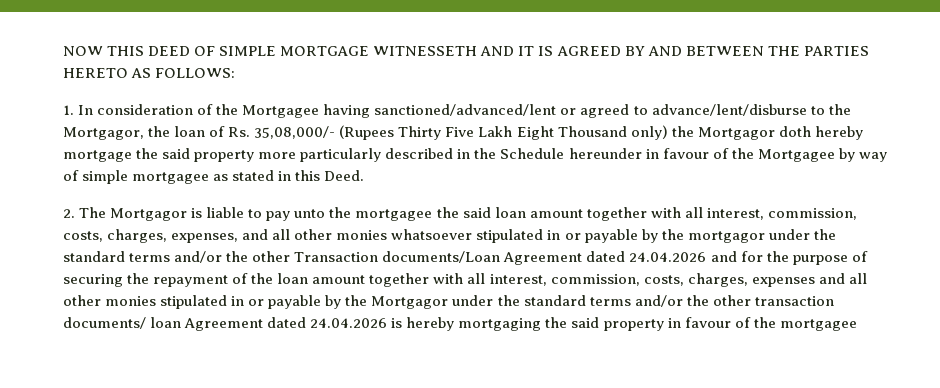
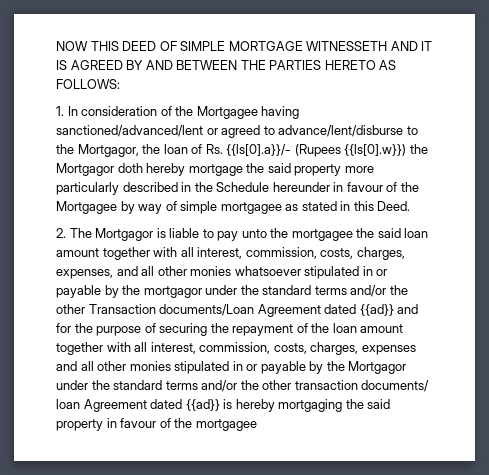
- 1. In consideration of the Mortgagee having sanctioned/advanced/lent or agreed to advance/lent/disburse to the Mortgagor, the loan of Rs. 35,08,000/- (Rupees Thirty Five Lakh Eight Thousand only) the Mortgagor doth hereby mortgage the said property more particularly described in the Schedule hereunder in favour of the Mortgagee by way of simple mortgagee as stated in this Deed.
+ 1. In consideration of the Mortgagee having sanctioned/advanced/lent or agreed to advance/lent/disburse to the Mortgagor, the loan of Rs. {{ls[0].a}}/- (Rupees {{ls[0].w}}) the Mortgagor doth hereby mortgage the said property more particularly described in the Schedule hereunder in favour of the Mortgagee by way of simple mortgagee as stated in this Deed.
- 2. The Mortgagor is liable to pay unto the mortgagee the said loan amount together with all interest, commission, costs, charges, expenses, and all other monies whatsoever stipulated in or payable by the mortgagor under the standard terms and/or the other Transaction documents/Loan Agreement dated 24.04.2026 and for the purpose of securing the repayment of the loan amount together with all interest, commission, costs, charges, expenses and all other monies stipulated in or payable by the Mortgagor under the standard terms and/or the other transaction documents/ loan Agreement dated 24.04.2026 is hereby mortgaging the said property in favour of the mortgagee
+ 2. The Mortgagor is liable to pay unto the mortgagee the said loan amount together with all interest, commission, costs, charges, expenses, and all other monies whatsoever stipulated in or payable by the mortgagor under the standard terms and/or the other Transaction documents/Loan Agreement dated {{ad}} and for the purpose of securing the repayment of the loan amount together with all interest, commission, costs, charges, expenses and all other monies stipulated in or payable by the Mortgagor under the standard terms and/or the other transaction documents/ loan Agreement dated {{ad}} is hereby mortgaging the said property in favour of the mortgagee

